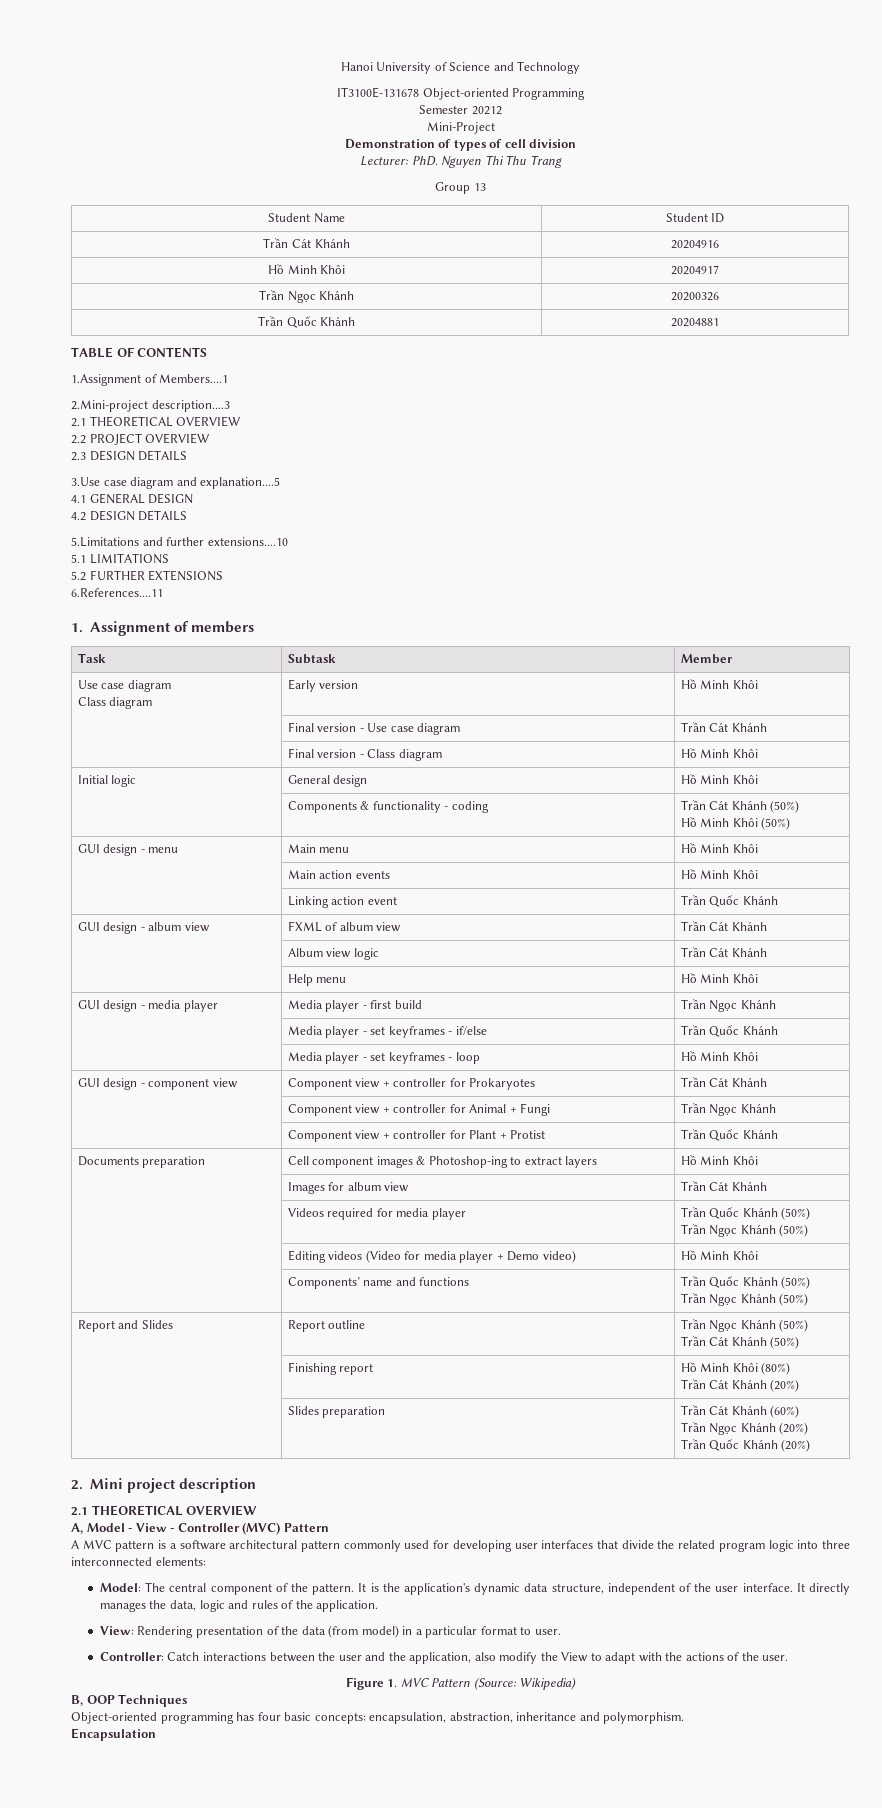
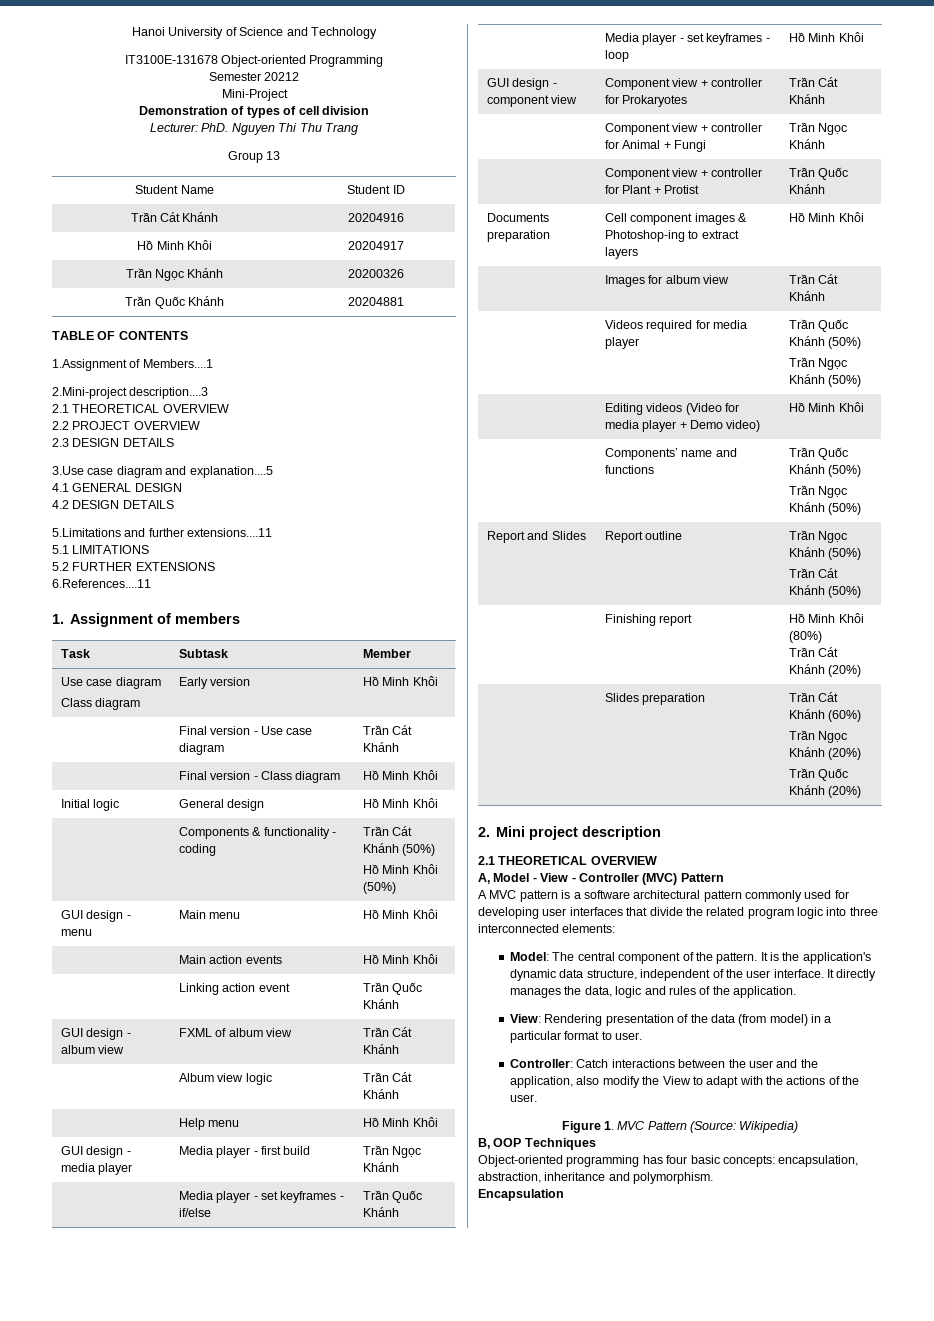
- 5.Limitations and further extensions....10
+ 5.Limitations and further extensions....11

